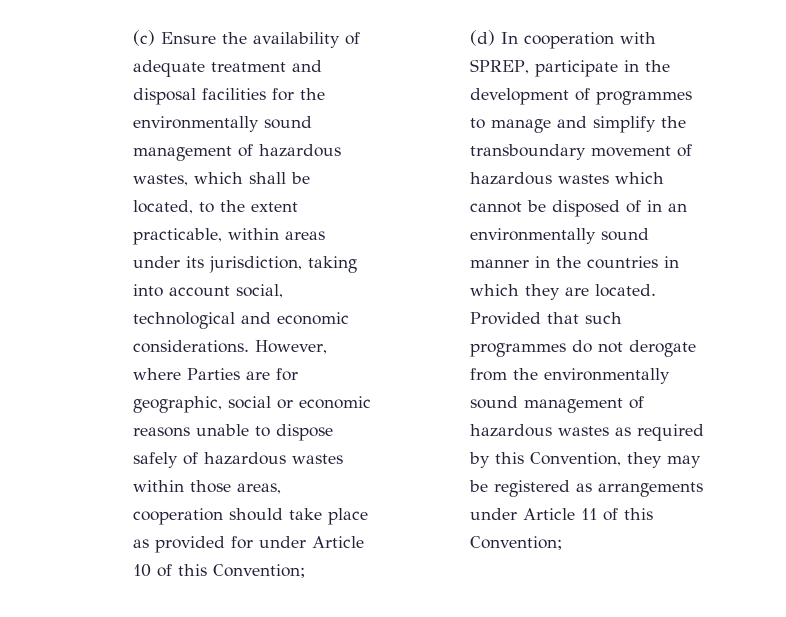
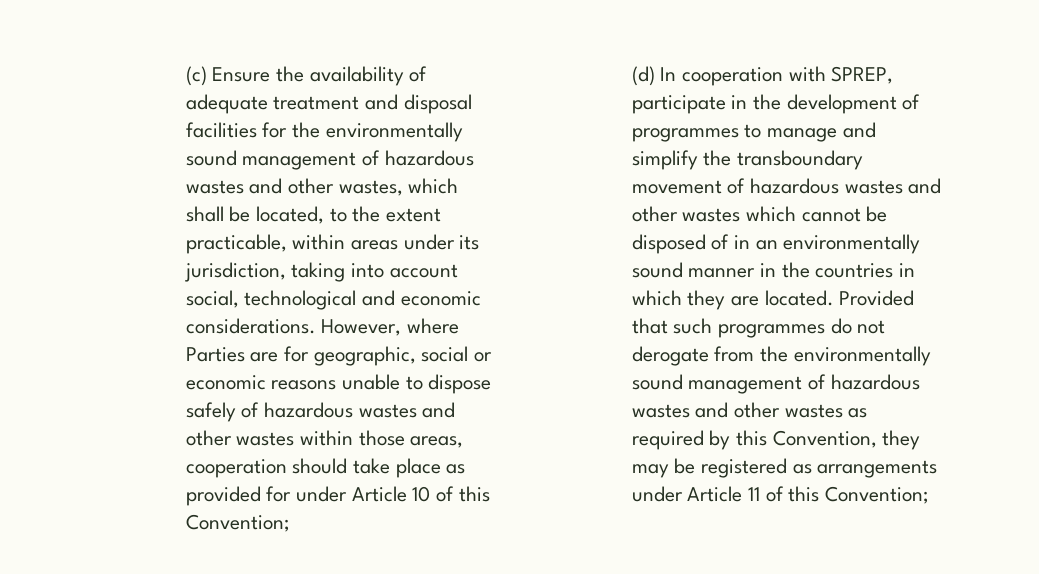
- (c) Ensure the availability of adequate treatment and disposal facilities for the environmentally sound management of hazardous wastes, which shall be located, to the extent practicable, within areas under its jurisdiction, taking into account social, technological and economic considerations.
+ (c) Ensure the availability of adequate treatment and disposal facilities for the environmentally sound management of hazardous wastes and other wastes, which shall be located, to the extent practicable, within areas under its jurisdiction, taking into account social, technological and economic considerations.
- However, where Parties are for geographic, social or economic reasons unable to dispose safely of hazardous wastes within those areas, cooperation should take place as provided for under Article 10 of this Convention;
+ However, where Parties are for geographic, social or economic reasons unable to dispose safely of hazardous wastes and other wastes within those areas, cooperation should take place as provided for under Article 10 of this Convention;
- (d) In cooperation with SPREP, participate in the development of programmes to manage and simplify the transboundary movement of hazardous wastes which cannot be disposed of in an environmentally sound manner in the countries in which they are located.
+ (d) In cooperation with SPREP, participate in the development of programmes to manage and simplify the transboundary movement of hazardous wastes and other wastes which cannot be disposed of in an environmentally sound manner in the countries in which they are located.
- Provided that such programmes do not derogate from the environmentally sound management of hazardous wastes as required by this Convention, they may be registered as arrangements under Article 11 of this Convention;
+ Provided that such programmes do not derogate from the environmentally sound management of hazardous wastes and other wastes as required by this Convention, they may be registered as arrangements under Article 11 of this Convention;

